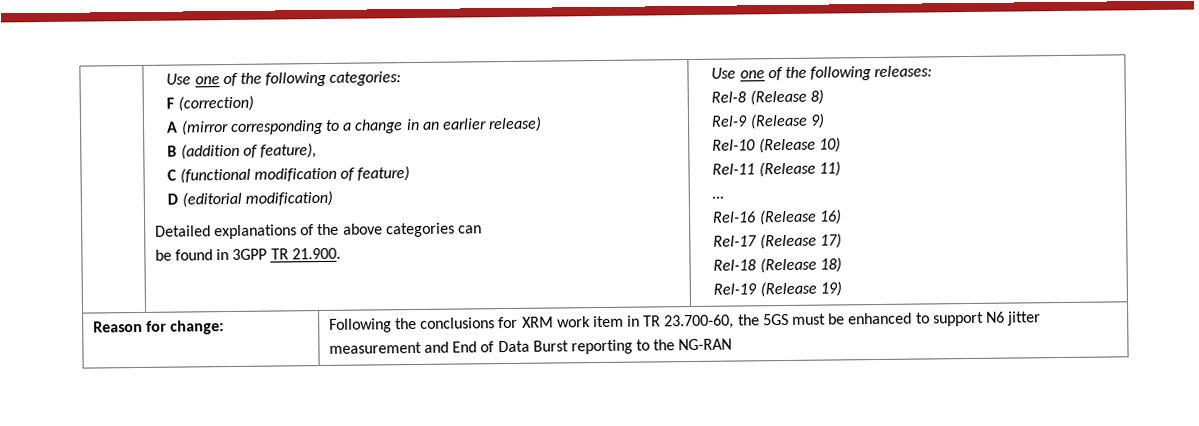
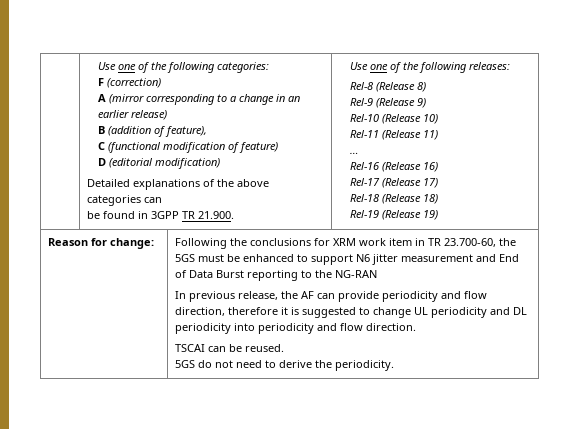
+ In previous release, the AF can provide periodicity and flow direction, therefore it is suggested to change UL periodicity and DL periodicity into periodicity and flow direction.
+ TSCAI can be reused.
+ 5GS do not need to derive the periodicity.

